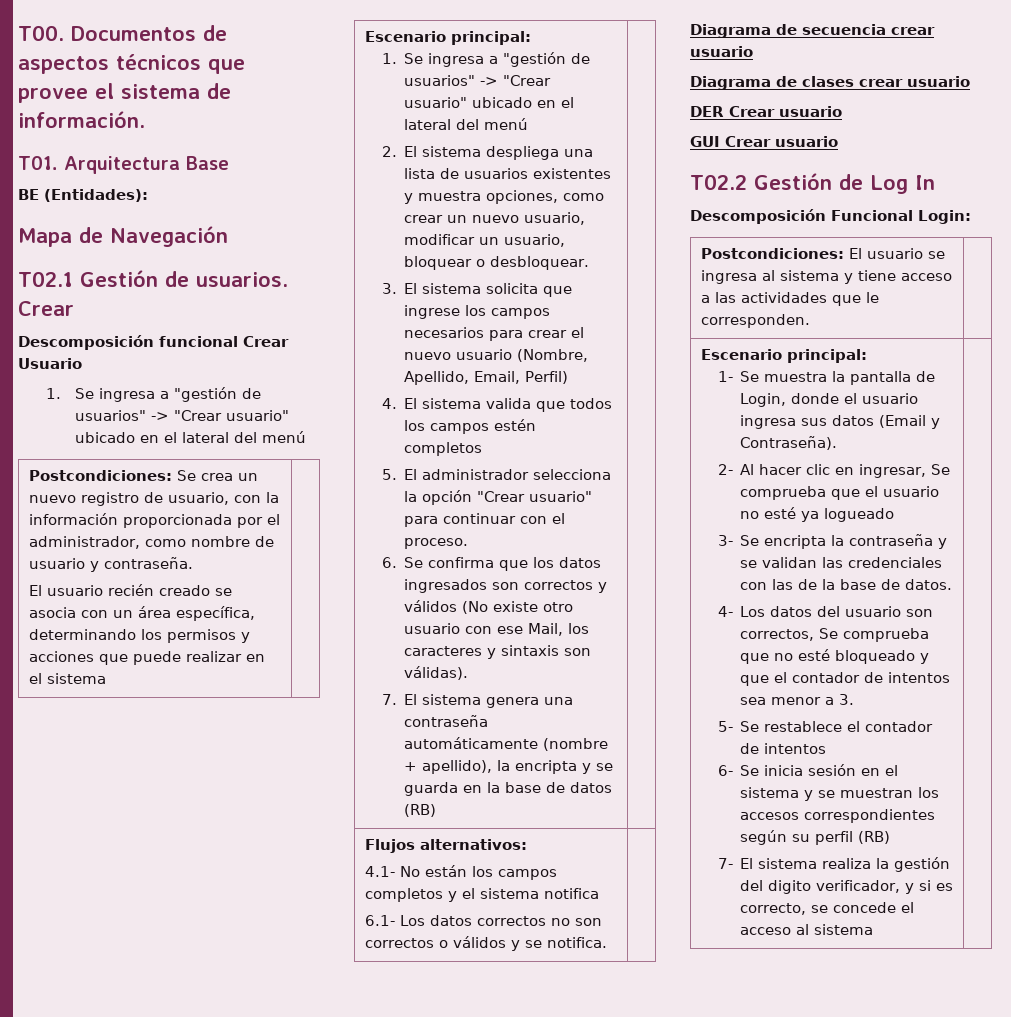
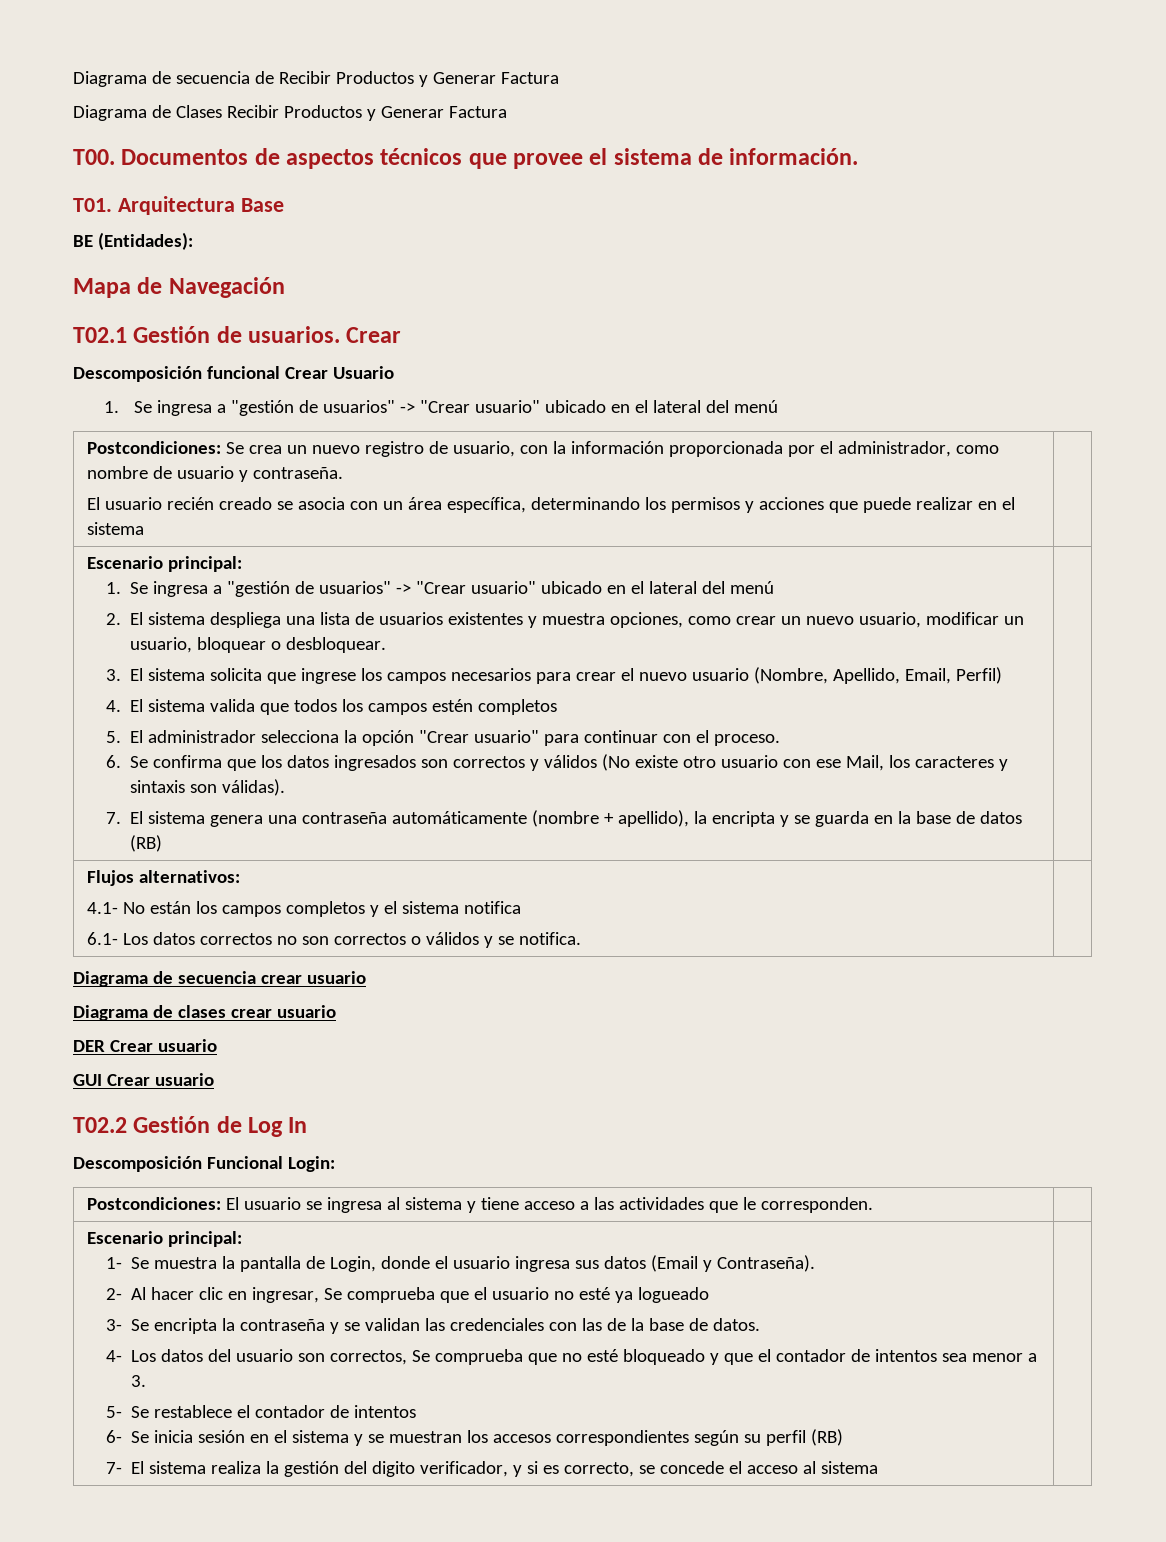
+ Diagrama de secuencia de Recibir Productos y Generar Factura
+ Diagrama de Clases Recibir Productos y Generar Factura

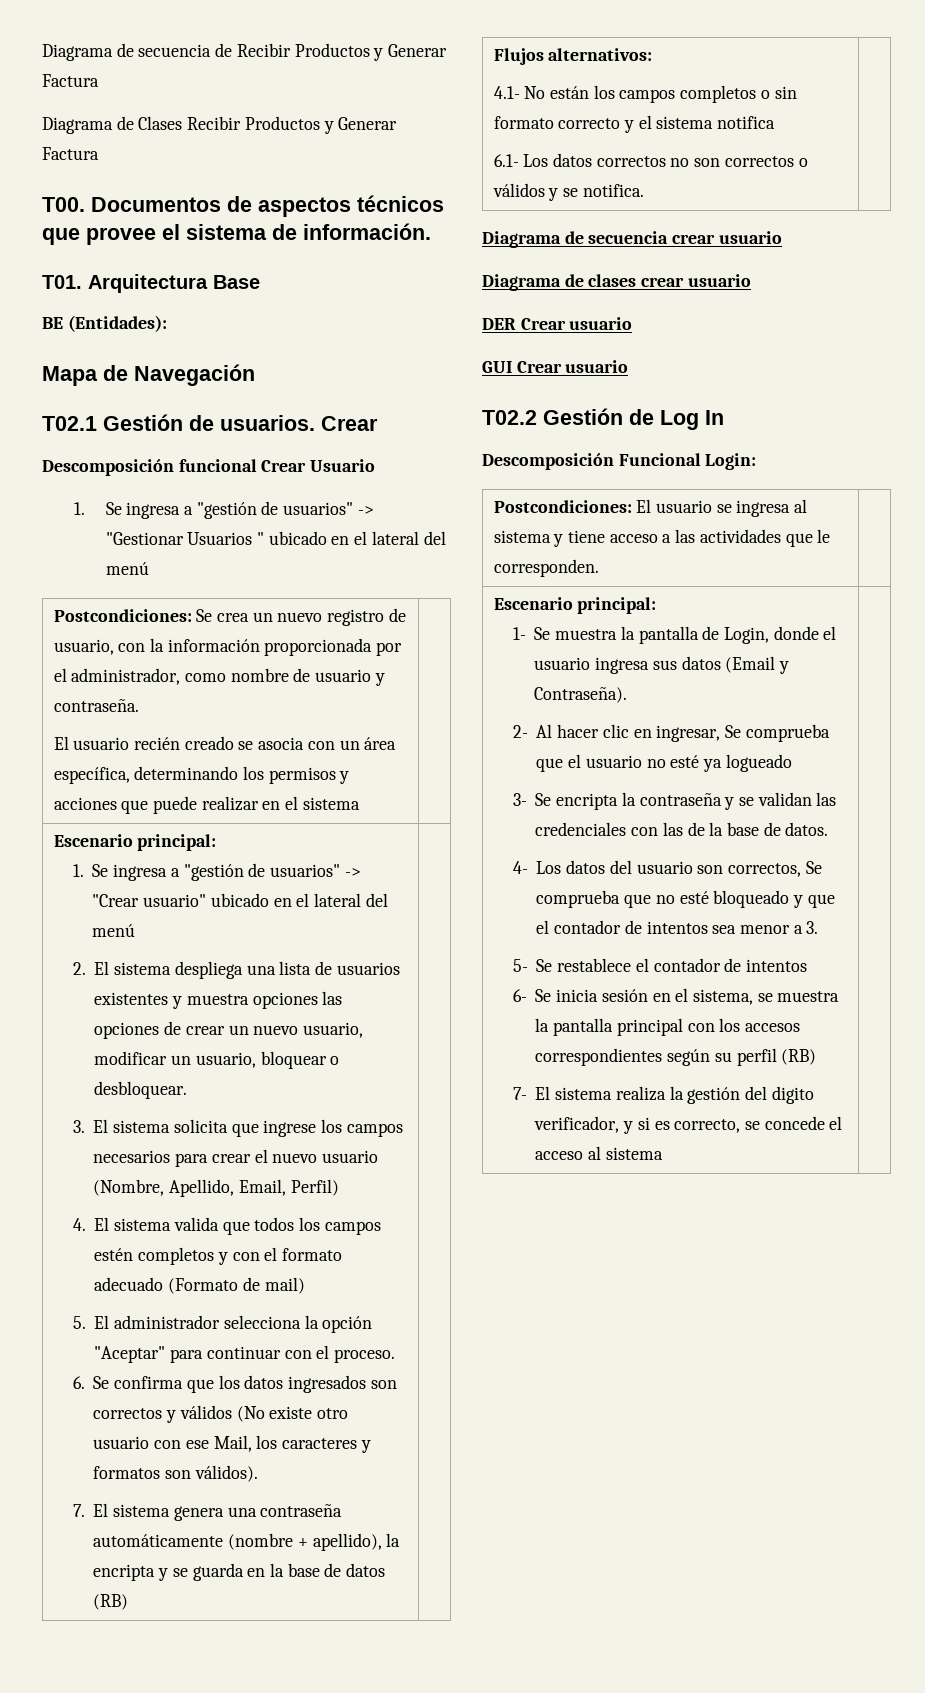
  Descomposición funcional Crear Usuario
- 1. Se ingresa a "gestión de usuarios" -> "Crear usuario" ubicado en el lateral del menú
+ 1. Se ingresa a "gestión de usuarios" -> "Gestionar Usuarios " ubicado en el lateral del menú
- 2. El sistema despliega una lista de usuarios existentes y muestra opciones, como crear un nuevo usuario, modificar un usuario, bloquear o desbloquear.
+ 2. El sistema despliega una lista de usuarios existentes y muestra opciones las opciones de crear un nuevo usuario, modificar un usuario, bloquear o desbloquear.
- 4. El sistema valida que todos los campos estén completos
+ 4. El sistema valida que todos los campos estén completos y con el formato adecuado (Formato de mail)
- 5. El administrador selecciona la opción "Crear usuario" para continuar con el proceso.
+ 5. El administrador selecciona la opción "Aceptar" para continuar con el proceso.
- 6. Se confirma que los datos ingresados son correctos y válidos (No existe otro usuario con ese Mail, los caracteres y sintaxis son válidas).
+ 6. Se confirma que los datos ingresados son correctos y válidos (No existe otro usuario con ese Mail, los caracteres y formatos son válidos).
  Flujos alternativos:
- 4.1- No están los campos completos y el sistema notifica
+ 4.1- No están los campos completos o sin formato correcto y el sistema notifica
- 6- Se inicia sesión en el sistema y se muestran los accesos correspondientes según su perfil (RB)
+ 6- Se inicia sesión en el sistema, se muestra la pantalla principal con los accesos correspondientes según su perfil (RB)

